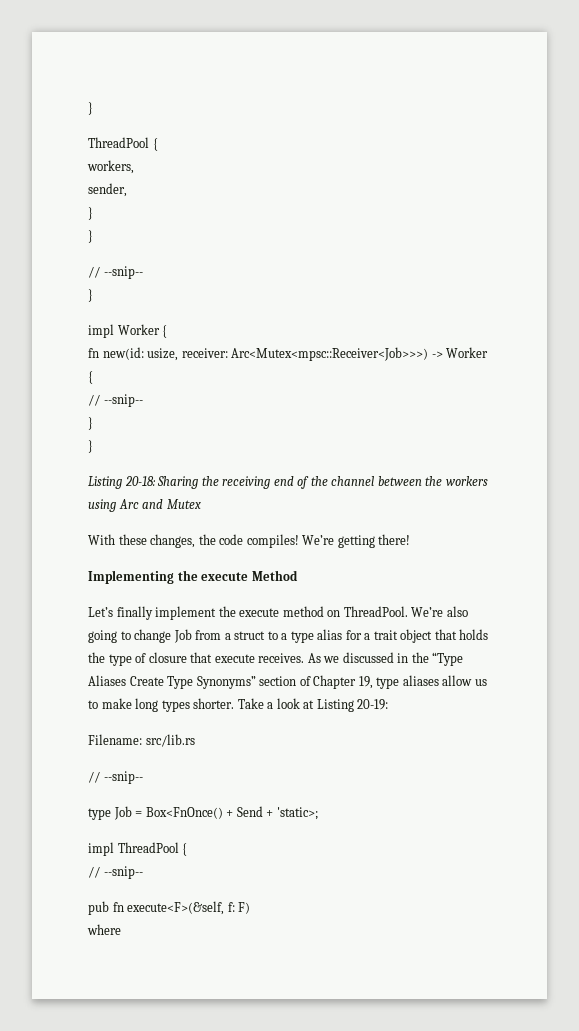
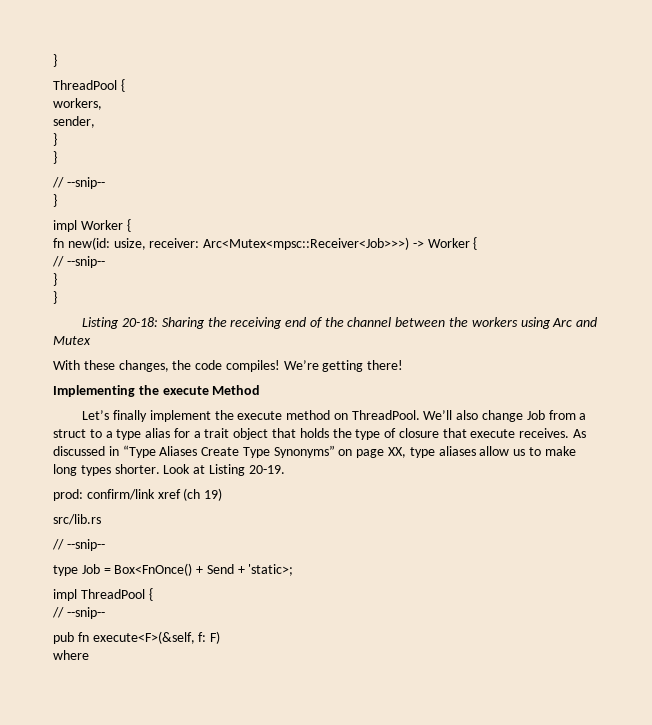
- We’re also going to change Job from a struct to a type alias for a trait object that holds the type of closure that execute receives.
+ We’ll also change Job from a struct to a type alias for a trait object that holds the type of closure that execute receives.
- As we discussed in the “Type Aliases Create Type Synonyms” section of Chapter 19, type aliases allow us to make long types shorter.
+ As discussed in “Type Aliases Create Type Synonyms” on page XX, type aliases allow us to make long types shorter.
- Take a look at Listing 20-19:
- Filename: src/lib.rs
+ Look at Listing 20-19.
+ prod: confirm/link xref (ch 19)
+ src/lib.rs

